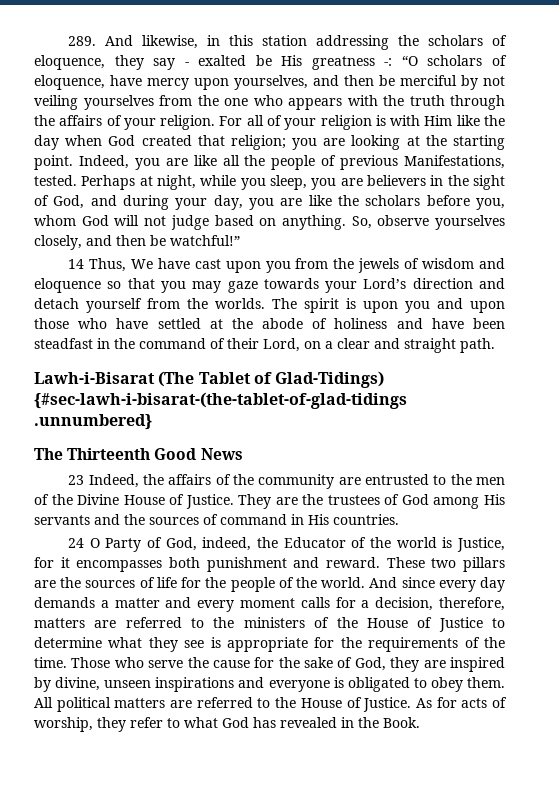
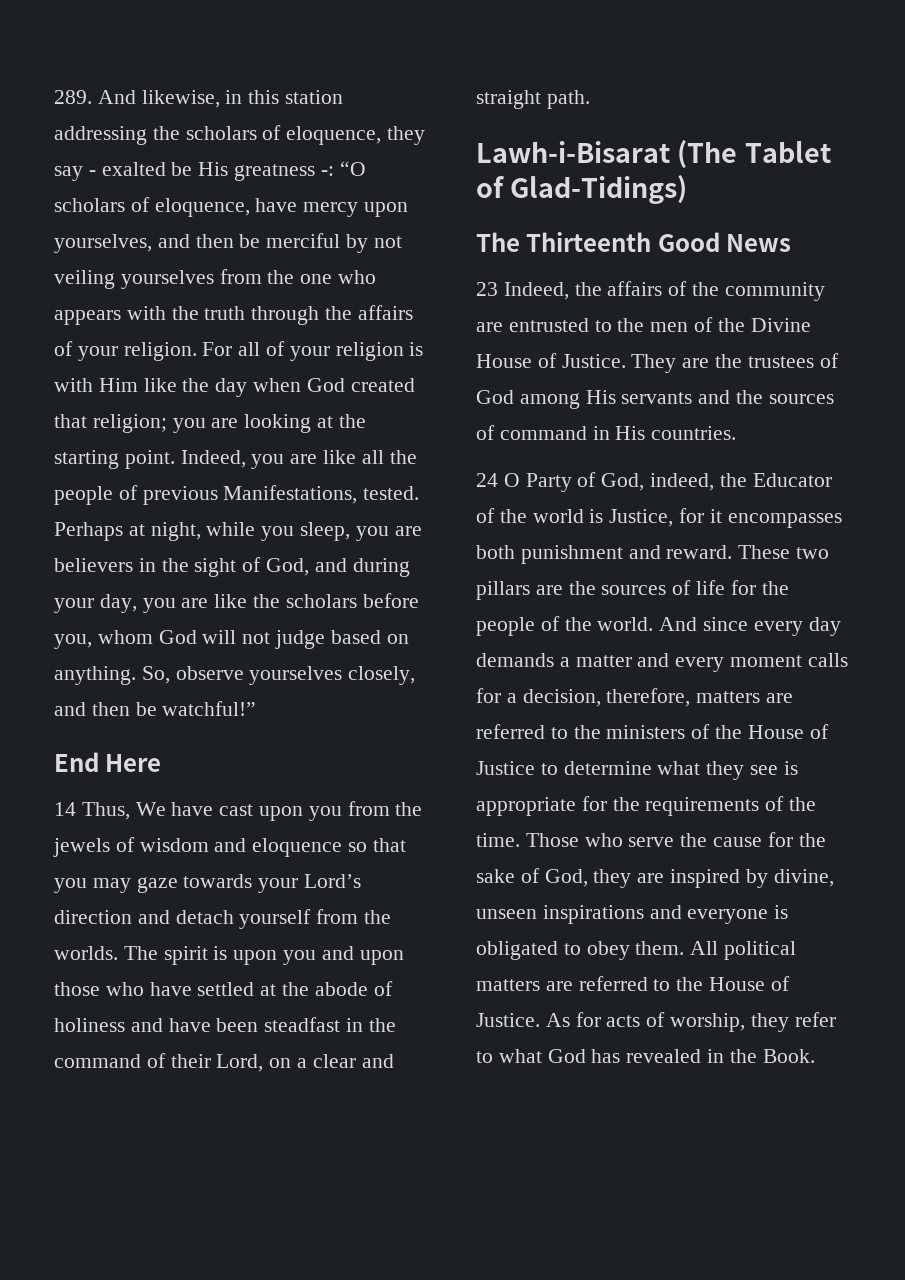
+ End Here
- Lawh-i-Bisarat (The Tablet of Glad-Tidings) {#sec-lawh-i-bisarat-(the-tablet-of-glad-tidings .unnumbered}
+ Lawh-i-Bisarat (The Tablet of Glad-Tidings)

